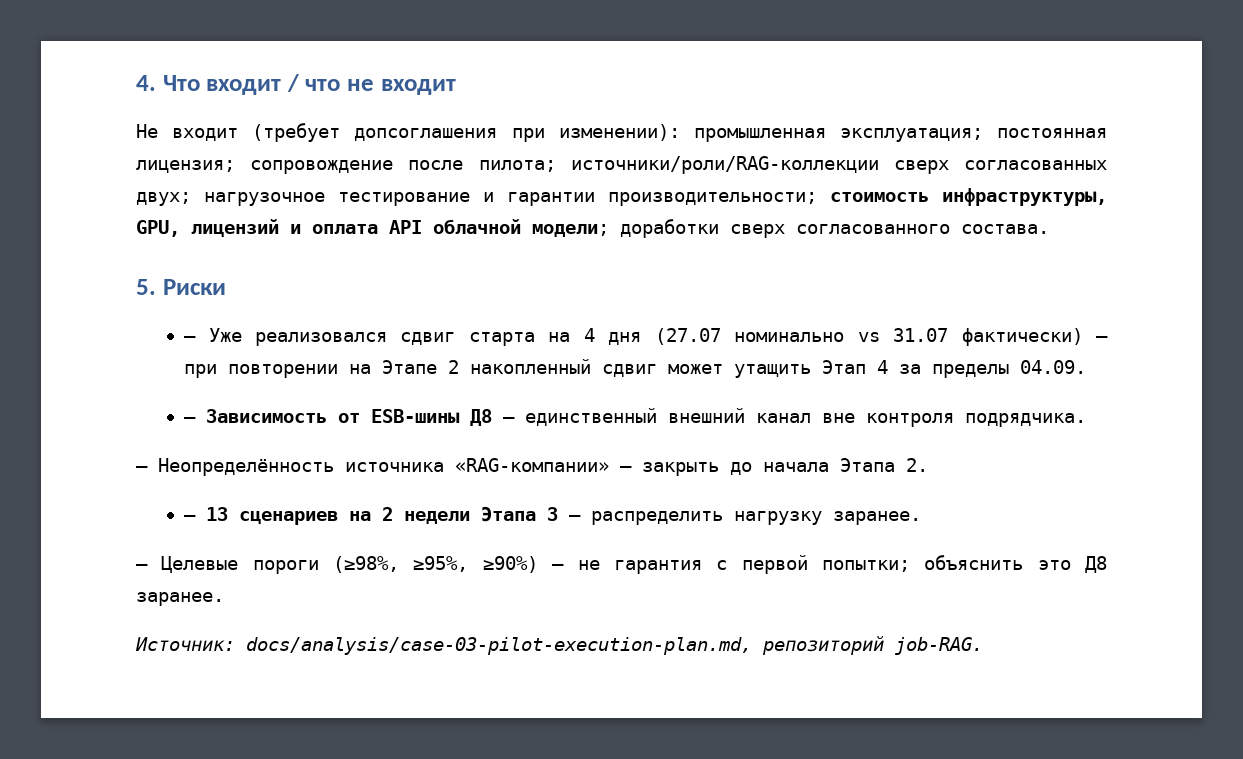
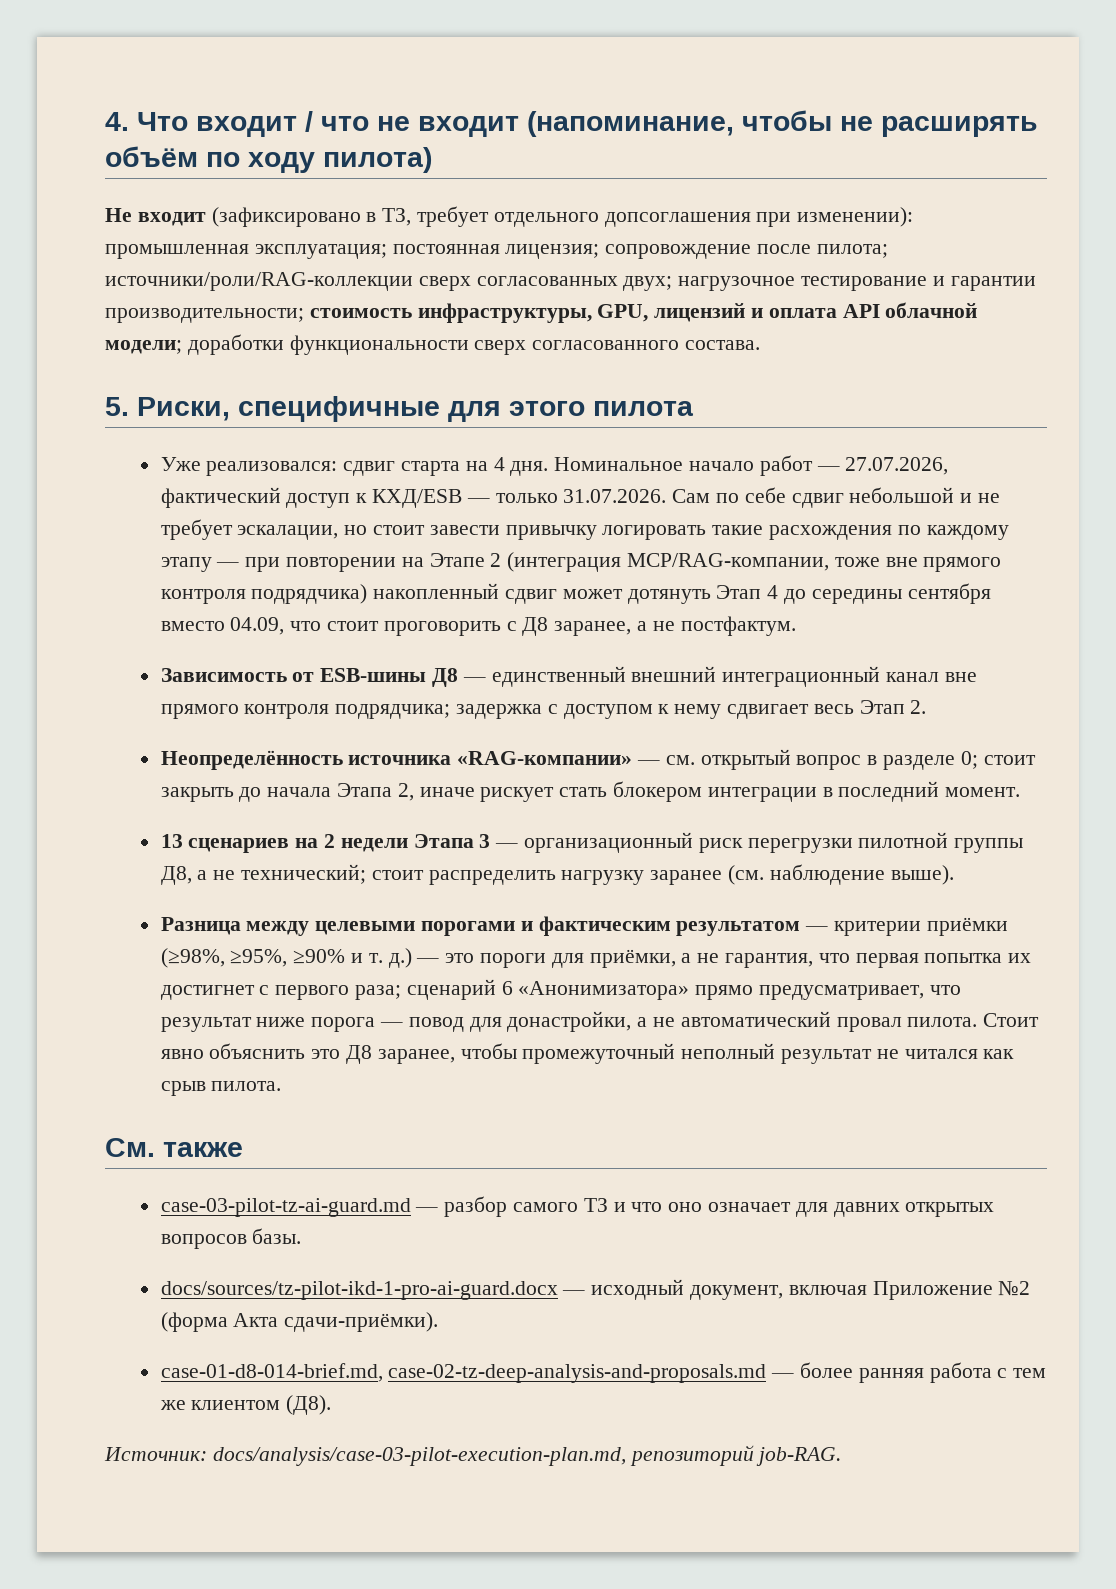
- 4. Что входит / что не входит
- Не входит (требует допсоглашения при изменении): промышленная эксплуатация; постоянная лицензия; сопровождение после пилота; источники/роли/RAG-коллекции сверх согласованных двух; нагрузочное тестирование и гарантии производительности; стоимость инфраструктуры, GPU, лицензий и оплата API облачной модели; доработки сверх согласованного состава.
+ 4. Что входит / что не входит (напоминание, чтобы не расширять объём по ходу пилота)
+ Не входит (зафиксировано в ТЗ, требует отдельного допсоглашения при изменении): промышленная эксплуатация; постоянная лицензия; сопровождение после пилота; источники/роли/RAG-коллекции сверх согласованных двух; нагрузочное тестирование и гарантии производительности; стоимость инфраструктуры, GPU, лицензий и оплата API облачной модели; доработки функциональности сверх согласованного состава.
- 5. Риски
- — Уже реализовался сдвиг старта на 4 дня (27.07 номинально vs 31.07 фактически) — при повторении на Этапе 2 накопленный сдвиг может утащить Этап 4 за пределы 04.09.
- — Зависимость от ESB-шины Д8 — единственный внешний канал вне контроля подрядчика.
- — Неопределённость источника «RAG-компании» — закрыть до начала Этапа 2.
- — 13 сценариев на 2 недели Этапа 3 — распределить нагрузку заранее.
- — Целевые пороги (≥98%, ≥95%, ≥90%) — не гарантия с первой попытки; объяснить это Д8 заранее.
+ 5. Риски, специфичные для этого пилота
+ Уже реализовался: сдвиг старта на 4 дня. Номинальное начало работ — 27.07.2026, фактический доступ к КХД/ESB — только 31.07.2026. Сам по себе сдвиг небольшой и не требует эскалации, но стоит завести привычку логировать такие расхождения по каждому этапу — при повторении на Этапе 2 (интеграция MCP/RAG-компании, тоже вне прямого контроля подрядчика) накопленный сдвиг может дотянуть Этап 4 до середины сентября вместо 04.09, что стоит проговорить с Д8 заранее, а не постфактум.
+ Зависимость от ESB-шины Д8 — единственный внешний интеграционный канал вне прямого контроля подрядчика; задержка с доступом к нему сдвигает весь Этап 2.
+ Неопределённость источника «RAG-компании» — см. открытый вопрос в разделе 0; стоит закрыть до начала Этапа 2, иначе рискует стать блокером интеграции в последний момент.
+ 13 сценариев на 2 недели Этапа 3 — организационный риск перегрузки пилотной группы Д8, а не технический; стоит распределить нагрузку заранее (см. наблюдение выше).
+ Разница между целевыми порогами и фактическим результатом — критерии приёмки (≥98%, ≥95%, ≥90% и т. д.) — это пороги для приёмки, а не гарантия, что первая попытка их достигнет с первого раза; сценарий 6 «Анонимизатора» прямо предусматривает, что результат ниже порога — повод для донастройки, а не автоматический провал пилота. Стоит явно объяснить это Д8 заранее, чтобы промежуточный неполный результат не читался как срыв пилота.
+ См. также
+ case-03-pilot-tz-ai-guard.md — разбор самого ТЗ и что оно означает для давних открытых вопросов базы.
+ docs/sources/tz-pilot-ikd-1-pro-ai-guard.docx — исходный документ, включая Приложение №2 (форма Акта сдачи-приёмки).
+ case-01-d8-014-brief.md, case-02-tz-deep-analysis-and-proposals.md — более ранняя работа с тем же клиентом (Д8).

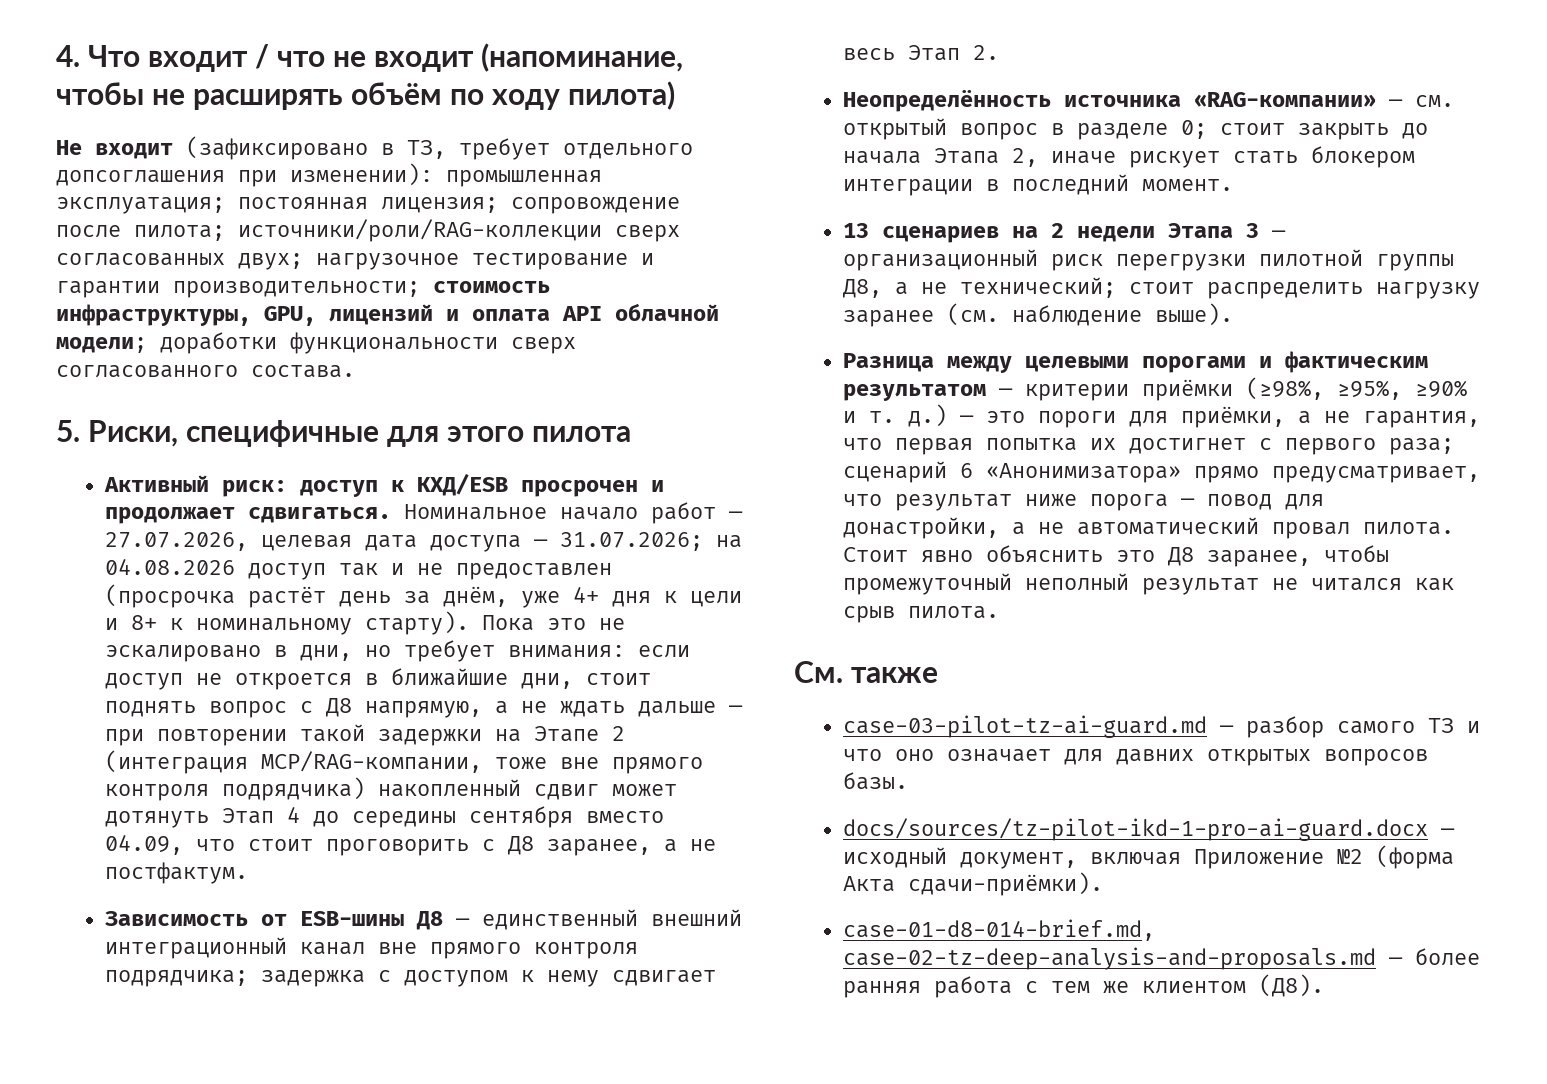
- Уже реализовался: сдвиг старта на 4 дня.
+ Активный риск: доступ к КХД/ESB просрочен и продолжает сдвигаться.
- Номинальное начало работ — 27.07.2026, фактический доступ к КХД/ESB — только 31.07.2026. Сам по себе сдвиг небольшой и не требует эскалации, но стоит завести привычку логировать такие расхождения по каждому этапу — при повторении на Этапе 2 (интеграция MCP/RAG-компании, тоже вне прямого контроля подрядчика) накопленный сдвиг может дотянуть Этап 4 до середины сентября вместо 04.09, что стоит проговорить с Д8 заранее, а не постфактум.
+ Номинальное начало работ — 27.07.2026, целевая дата доступа — 31.07.2026; на 04.08.2026 доступ так и не предоставлен (просрочка растёт день за днём, уже 4+ дня к цели и 8+ к номинальному старту). Пока это не эскалировано в дни, но требует внимания: если доступ не откроется в ближайшие дни, стоит поднять вопрос с Д8 напрямую, а не ждать дальше — при повторении такой задержки на Этапе 2 (интеграция MCP/RAG-компании, тоже вне прямого контроля подрядчика) накопленный сдвиг может дотянуть Этап 4 до середины сентября вместо 04.09, что стоит проговорить с Д8 заранее, а не постфактум.
- Источник: docs/analysis/case-03-pilot-execution-plan.md, репозиторий job-RAG.

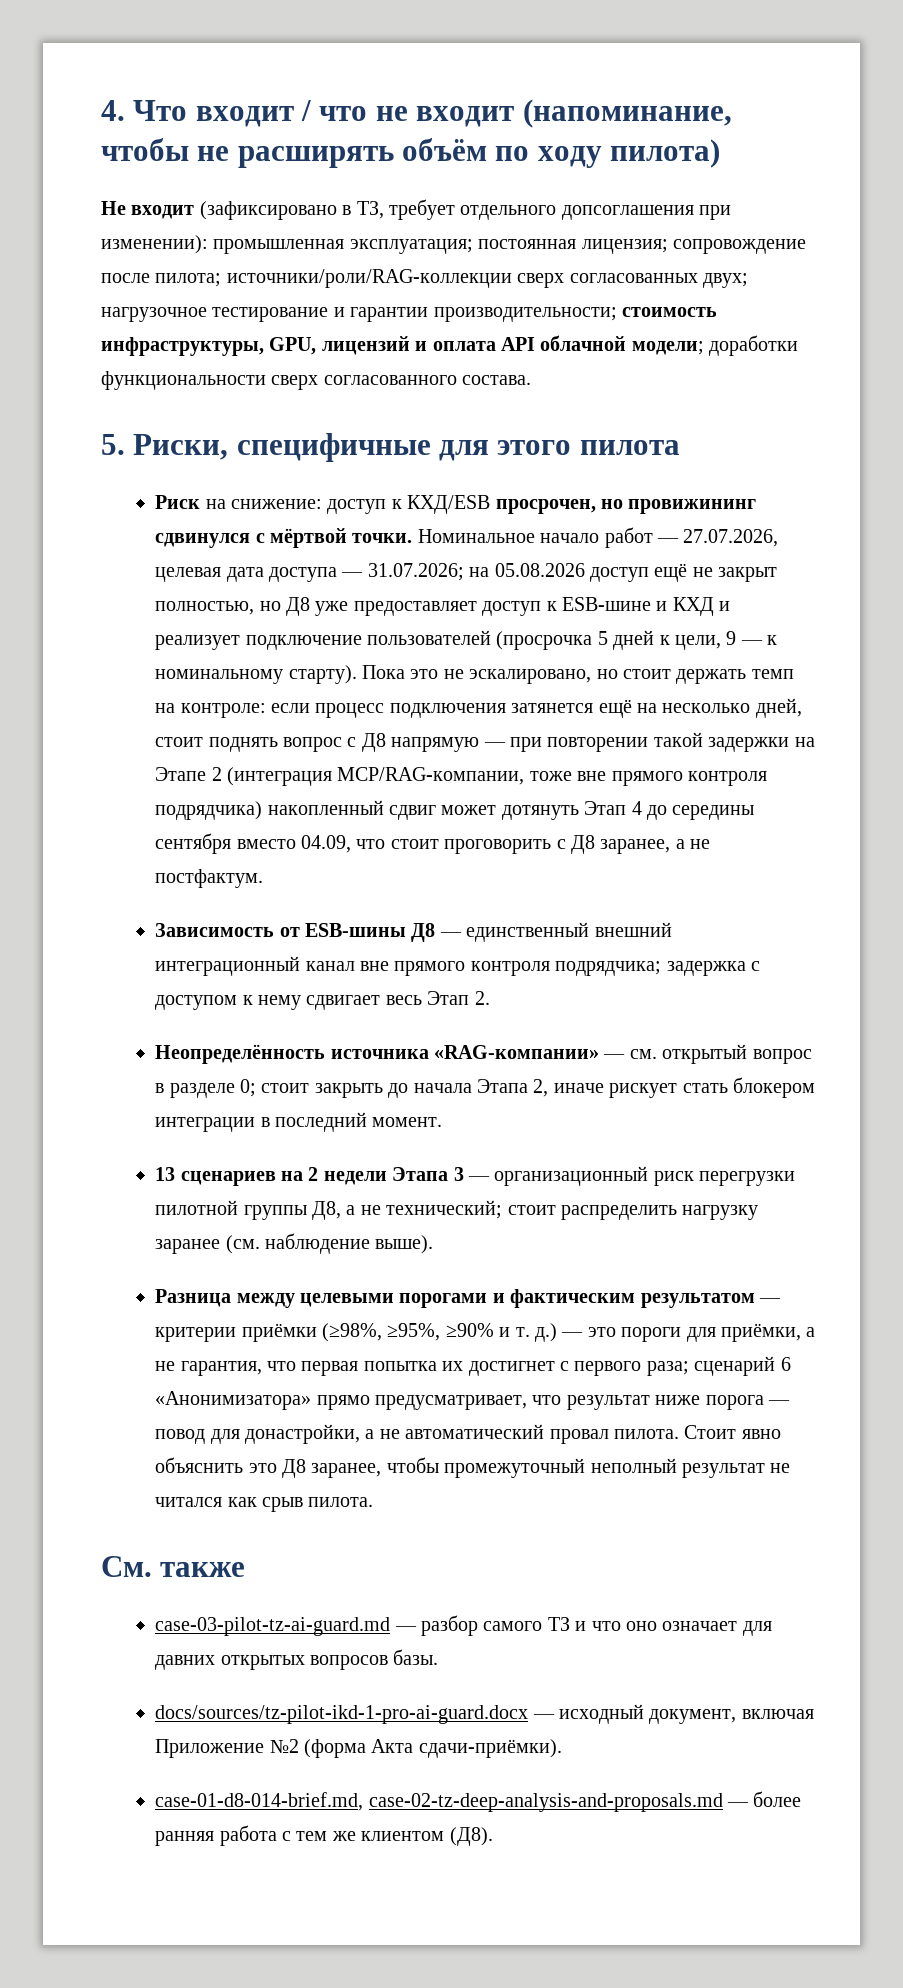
- Активный риск: доступ к КХД/ESB просрочен и продолжает сдвигаться.
+ Риск на снижение: доступ к КХД/ESB просрочен, но провижининг сдвинулся с мёртвой точки.
- Номинальное начало работ — 27.07.2026, целевая дата доступа — 31.07.2026; на 04.08.2026 доступ так и не предоставлен (просрочка растёт день за днём, уже 4+ дня к цели и 8+ к номинальному старту).
+ Номинальное начало работ — 27.07.2026, целевая дата доступа — 31.07.2026; на 05.08.2026 доступ ещё не закрыт полностью, но Д8 уже предоставляет доступ к ESB-шине и КХД и реализует подключение пользователей (просрочка 5 дней к цели, 9 — к номинальному старту).
- Пока это не эскалировано в дни, но требует внимания: если доступ не откроется в ближайшие дни, стоит поднять вопрос с Д8 напрямую, а не ждать дальше — при повторении такой задержки на Этапе 2 (интеграция MCP/RAG-компании, тоже вне прямого контроля подрядчика) накопленный сдвиг может дотянуть Этап 4 до середины сентября вместо 04.09, что стоит проговорить с Д8 заранее, а не постфактум.
+ Пока это не эскалировано, но стоит держать темп на контроле: если процесс подключения затянется ещё на несколько дней, стоит поднять вопрос с Д8 напрямую — при повторении такой задержки на Этапе 2 (интеграция MCP/RAG-компании, тоже вне прямого контроля подрядчика) накопленный сдвиг может дотянуть Этап 4 до середины сентября вместо 04.09, что стоит проговорить с Д8 заранее, а не постфактум.

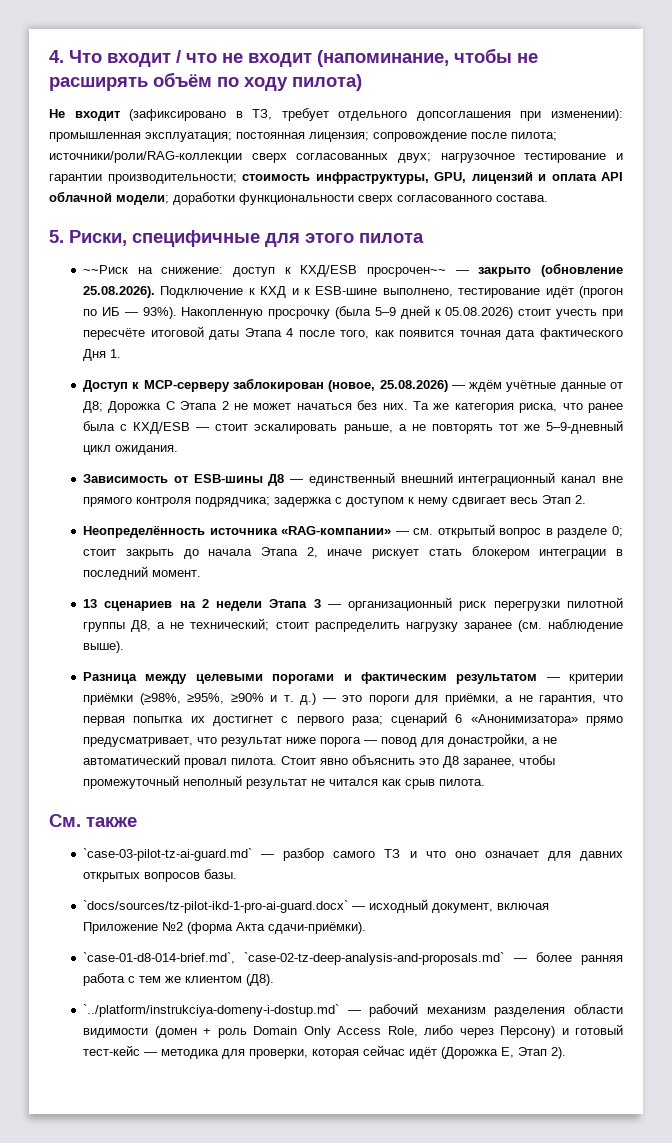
- Риск на снижение: доступ к КХД/ESB просрочен, но провижининг сдвинулся с мёртвой точки. Номинальное начало работ — 27.07.2026, целевая дата доступа — 31.07.2026; на 05.08.2026 доступ ещё не закрыт полностью, но Д8 уже предоставляет доступ к ESB-шине и КХД и реализует подключение пользователей (просрочка 5 дней к цели, 9 — к номинальному старту). Пока это не эскалировано, но стоит держать темп на контроле: если процесс подключения затянется ещё на несколько дней, стоит поднять вопрос с Д8 напрямую — при повторении такой задержки на Этапе 2 (интеграция MCP/RAG-компании, тоже вне прямого контроля подрядчика) накопленный сдвиг может дотянуть Этап 4 до середины сентября вместо 04.09, что стоит проговорить с Д8 заранее, а не постфактум.
+ ~~Риск на снижение: доступ к КХД/ESB просрочен~~ — закрыто (обновление 25.08.2026). Подключение к КХД и к ESB-шине выполнено, тестирование идёт (прогон по ИБ — 93%). Накопленную просрочку (была 5–9 дней к 05.08.2026) стоит учесть при пересчёте итоговой даты Этапа 4 после того, как появится точная дата фактического Дня 1.
+ Доступ к MCP-серверу заблокирован (новое, 25.08.2026) — ждём учётные данные от Д8; Дорожка C Этапа 2 не может начаться без них. Та же категория риска, что ранее была с КХД/ESB — стоит эскалировать раньше, а не повторять тот же 5–9-дневный цикл ожидания.
- case-03-pilot-tz-ai-guard.md — разбор самого ТЗ и что оно означает для давних открытых вопросов базы.
+ `case-03-pilot-tz-ai-guard.md` — разбор самого ТЗ и что оно означает для давних открытых вопросов базы.
- docs/sources/tz-pilot-ikd-1-pro-ai-guard.docx — исходный документ, включая Приложение №2 (форма Акта сдачи-приёмки).
+ `docs/sources/tz-pilot-ikd-1-pro-ai-guard.docx` — исходный документ, включая Приложение №2 (форма Акта сдачи-приёмки).
- case-01-d8-014-brief.md, case-02-tz-deep-analysis-and-proposals.md — более ранняя работа с тем же клиентом (Д8).
+ `case-01-d8-014-brief.md`, `case-02-tz-deep-analysis-and-proposals.md` — более ранняя работа с тем же клиентом (Д8).
+ `../platform/instrukciya-domeny-i-dostup.md` — рабочий механизм разделения области видимости (домен + роль Domain Only Access Role, либо через Персону) и готовый тест-кейс — методика для проверки, которая сейчас идёт (Дорожка E, Этап 2).

